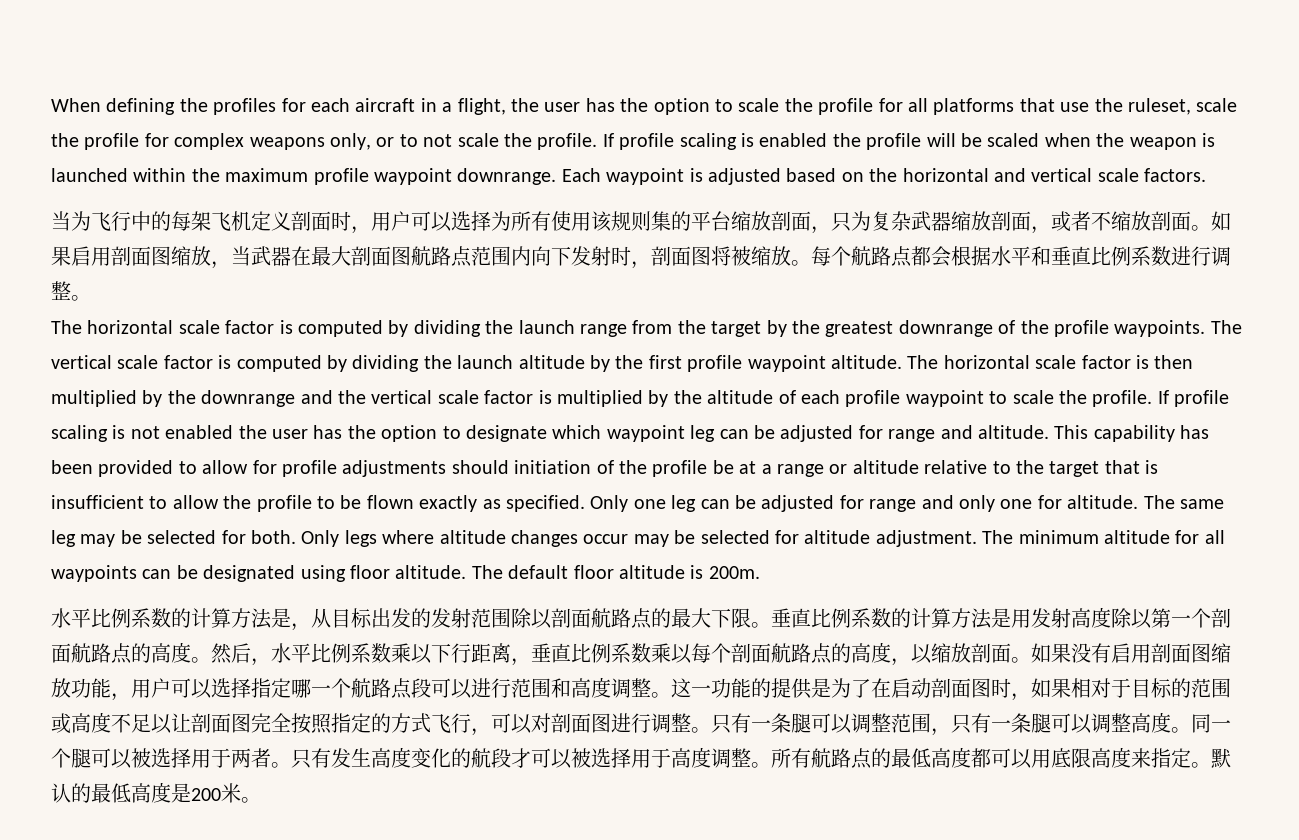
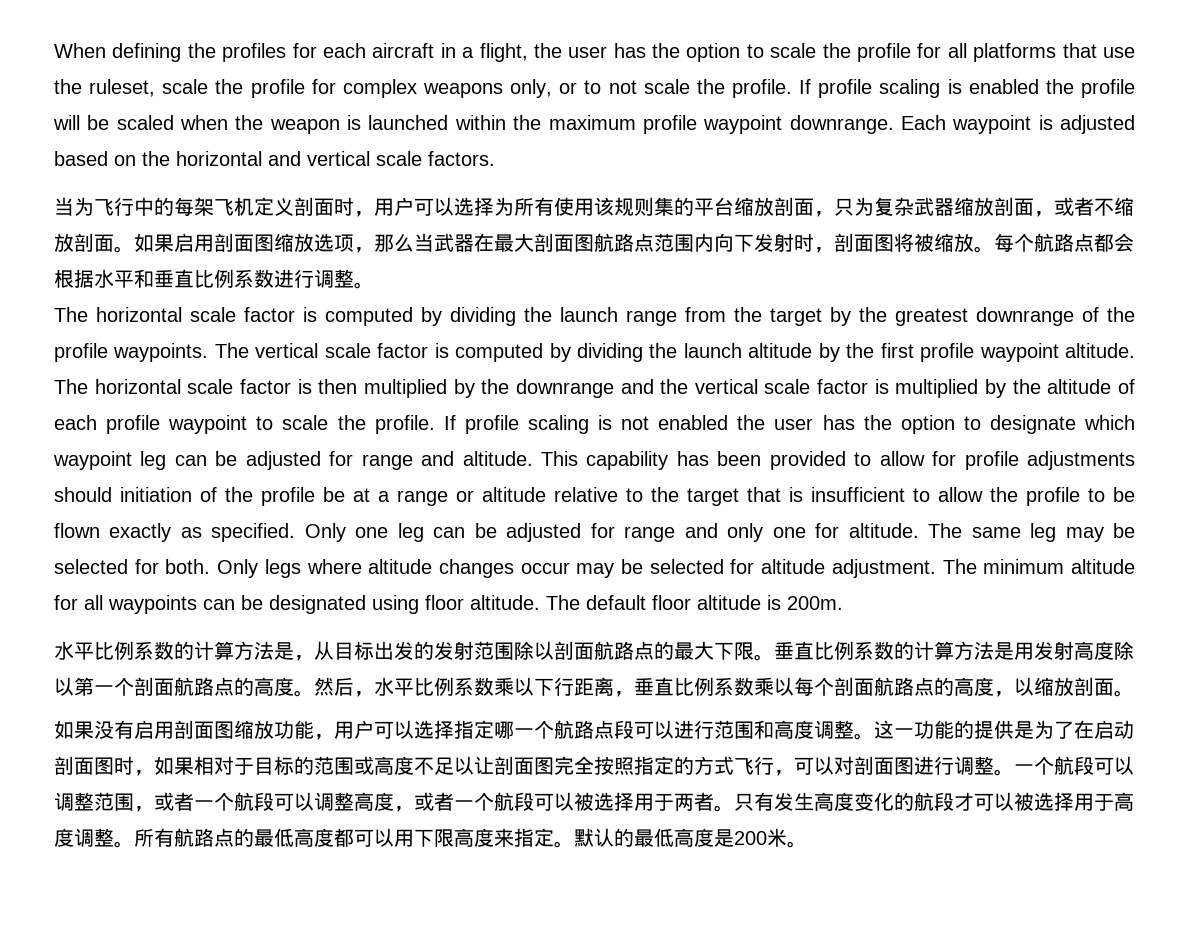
- 如果启用剖面图缩放，当武器在最大剖面图航路点范围内向下发射时，剖面图将被缩放。
+ 如果启用剖面图缩放选项，那么当武器在最大剖面图航路点范围内向下发射时，剖面图将被缩放。
- 然后，水平比例系数乘以下行距离，垂直比例系数乘以每个剖面航路点的高度，以缩放剖面。如果没有启用剖面图缩放功能，用户可以选择指定哪一个航路点段可以进行范围和高度调整。
+ 然后，水平比例系数乘以下行距离，垂直比例系数乘以每个剖面航路点的高度，以缩放剖面。
+ 如果没有启用剖面图缩放功能，用户可以选择指定哪一个航路点段可以进行范围和高度调整。
- 只有一条腿可以调整范围，只有一条腿可以调整高度。同一个腿可以被选择用于两者。
+ 一个航段可以调整范围，或者一个航段可以调整高度，或者一个航段可以被选择用于两者。
- 所有航路点的最低高度都可以用底限高度来指定。
+ 所有航路点的最低高度都可以用下限高度来指定。

